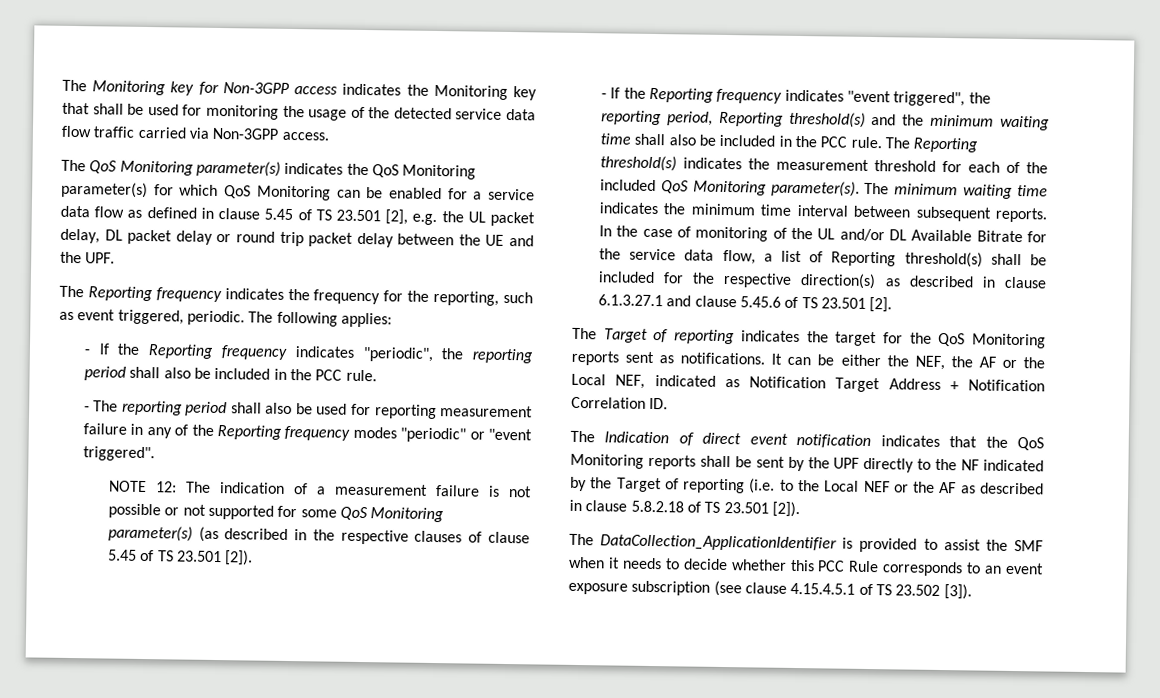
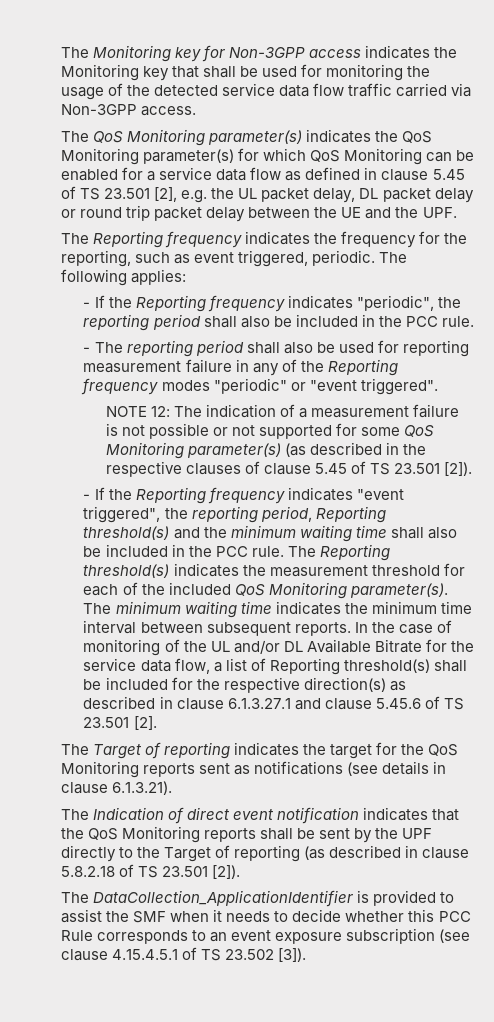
- The Target of reporting indicates the target for the QoS Monitoring reports sent as notifications. It can be either the NEF, the AF or the Local NEF, indicated as Notification Target Address + Notification Correlation ID.
+ The Target of reporting indicates the target for the QoS Monitoring reports sent as notifications (see details in clause 6.1.3.21).
- The Indication of direct event notification indicates that the QoS Monitoring reports shall be sent by the UPF directly to the NF indicated by the Target of reporting (i.e. to the Local NEF or the AF as described in clause 5.8.2.18 of TS 23.501 [2]).
+ The Indication of direct event notification indicates that the QoS Monitoring reports shall be sent by the UPF directly to the Target of reporting (as described in clause 5.8.2.18 of TS 23.501 [2]).

